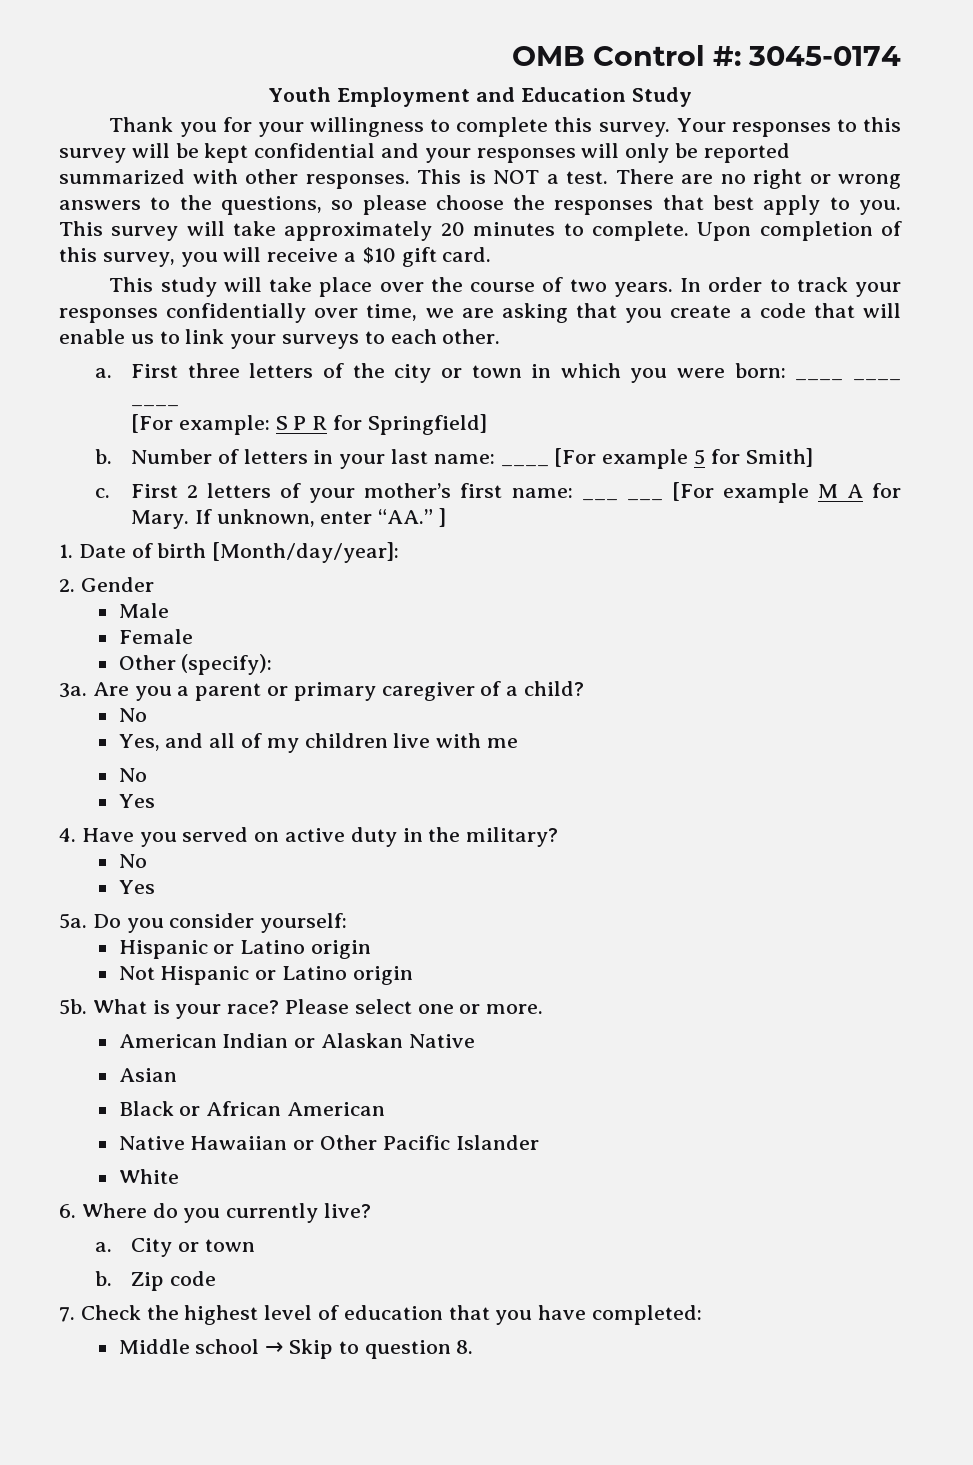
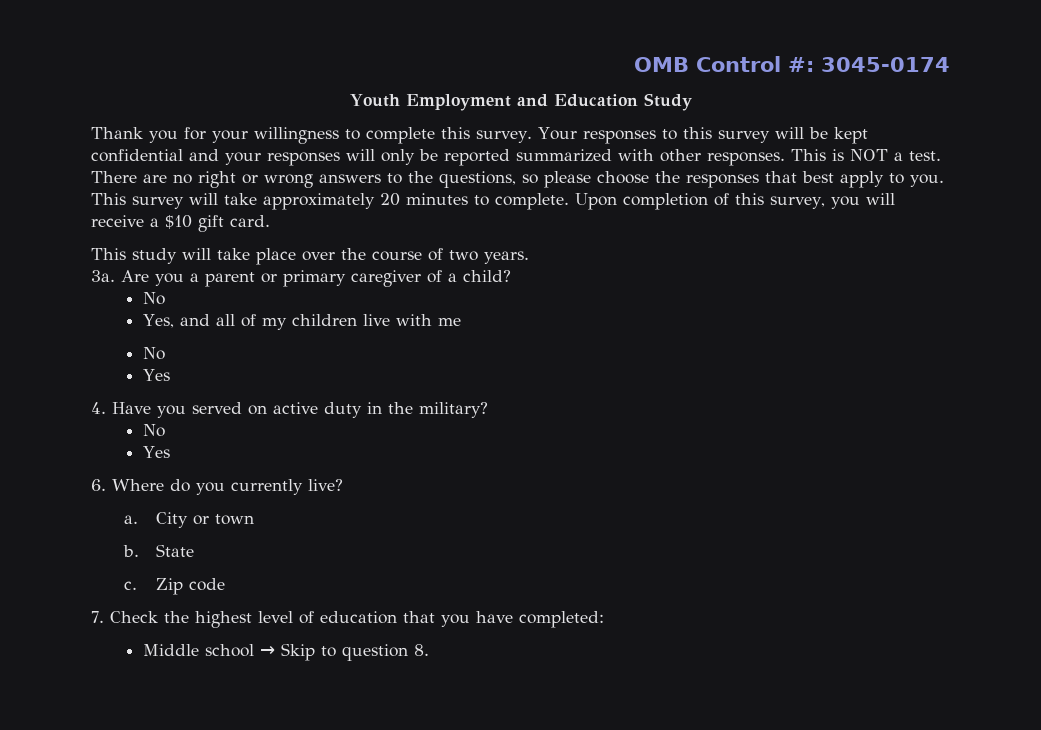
- In order to track your responses confidentially over time, we are asking that you create a code that will enable us to link your surveys to each other.
- a. First three letters of the city or town in which you were born: ____ ____ ____
- [For example: S P R for Springfield]
- b. Number of letters in your last name: ____ [For example 5 for Smith]
- c. First 2 letters of your mother’s first name: ___ ___ [For example M A for Mary. If unknown, enter “AA.” ]
- 1. Date of birth [Month/day/year]:
- 2. Gender
- Male
- Female
- Other (specify):
- 5a. Do you consider yourself:
- Hispanic or Latino origin
- Not Hispanic or Latino origin
- 5b. What is your race? Please select one or more.
- American Indian or Alaskan Native
- Asian
- Black or African American
- Native Hawaiian or Other Pacific Islander
- White
+ State
+ c.

